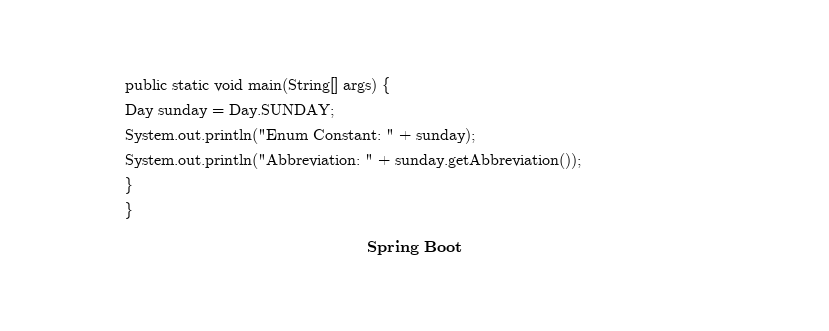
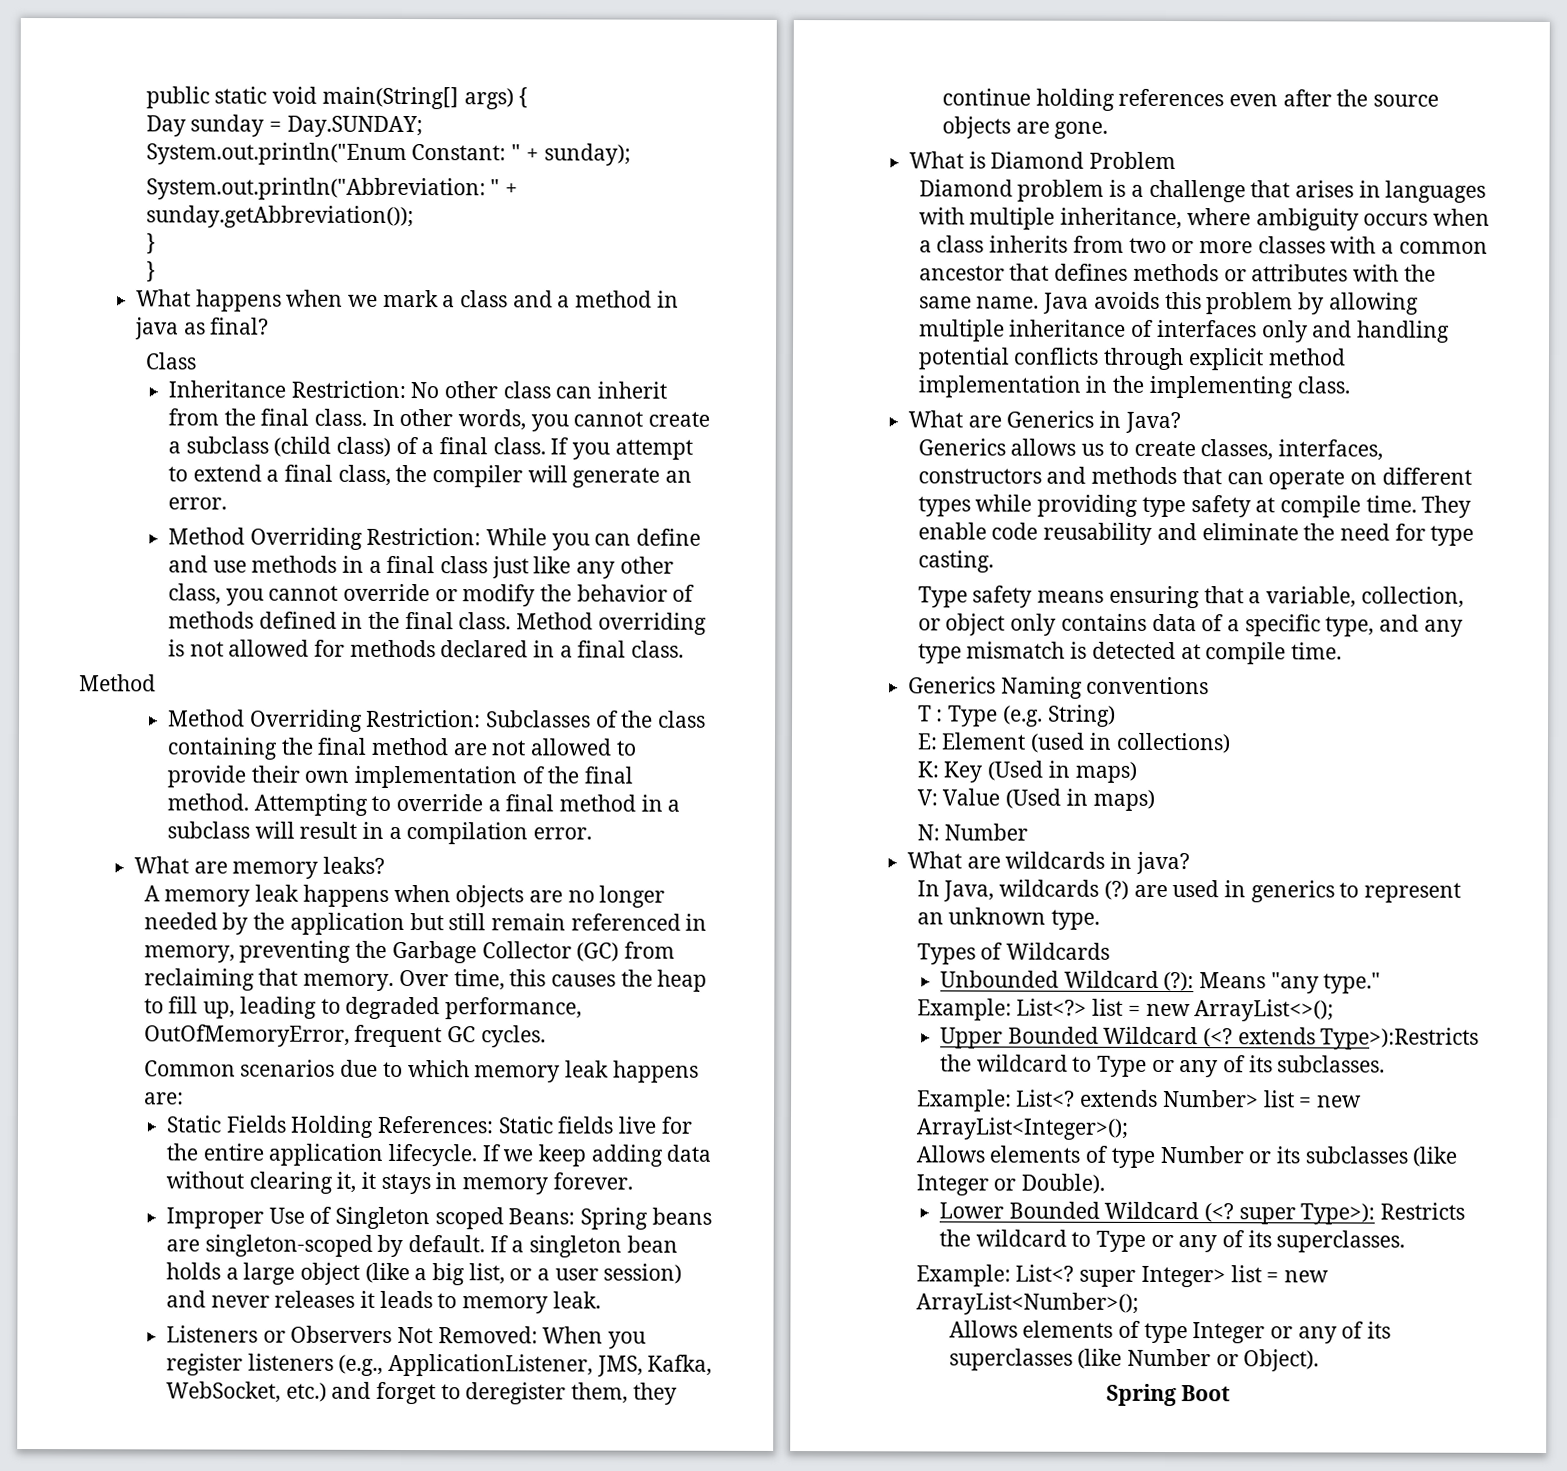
+ What happens when we mark a class and a method in java as final?
+ Class
+ Inheritance Restriction: No other class can inherit from the final class. In other words, you cannot create a subclass (child class) of a final class. If you attempt to extend a final class, the compiler will generate an error.
+ Method Overriding Restriction: While you can define and use methods in a final class just like any other class, you cannot override or modify the behavior of methods defined in the final class. Method overriding is not allowed for methods declared in a final class.
+ Method
+ Method Overriding Restriction: Subclasses of the class containing the final method are not allowed to provide their own implementation of the final method. Attempting to override a final method in a subclass will result in a compilation error.
+ What are memory leaks?
+ A memory leak happens when objects are no longer needed by the application but still remain referenced in memory, preventing the Garbage Collector (GC) from reclaiming that memory. Over time, this causes the heap to fill up, leading to degraded performance, OutOfMemoryError, frequent GC cycles.
+ Common scenarios due to which memory leak happens are:
+ Static Fields Holding References: Static fields live for the entire application lifecycle. If we keep adding data without clearing it, it stays in memory forever.
+ Improper Use of Singleton scoped Beans: Spring beans are singleton-scoped by default. If a singleton bean holds a large object (like a big list, or a user session) and never releases it leads to memory leak.
+ Listeners or Observers Not Removed: When you register listeners (e.g., ApplicationListener, JMS, Kafka, WebSocket, etc.) and forget to deregister them, they continue holding references even after the source objects are gone.
+ What is Diamond Problem
+ Diamond problem is a challenge that arises in languages with multiple inheritance, where ambiguity occurs when a class inherits from two or more classes with a common ancestor that defines methods or attributes with the same name. Java avoids this problem by allowing multiple inheritance of interfaces only and handling potential conflicts through explicit method implementation in the implementing class.
+ What are Generics in Java?
+ Generics allows us to create classes, interfaces, constructors and methods that can operate on different types while providing type safety at compile time. They enable code reusability and eliminate the need for type casting.
+ Type safety means ensuring that a variable, collection, or object only contains data of a specific type, and any type mismatch is detected at compile time.
+ Generics Naming conventions
+ T : Type (e.g. String)
+ E: Element (used in collections)
+ K: Key (Used in maps)
+ V: Value (Used in maps)
+ N: Number
+ What are wildcards in java?
+ In Java, wildcards (?) are used in generics to represent an unknown type.
+ Types of Wildcards
+ Unbounded Wildcard (?): Means "any type."
+ Example: List<?> list = new ArrayList<>();
+ Upper Bounded Wildcard (<? extends Type>):Restricts the wildcard to Type or any of its subclasses.
+ Example: List<? extends Number> list = new ArrayList<Integer>();
+ Allows elements of type Number or its subclasses (like Integer or Double).
+ Lower Bounded Wildcard (<? super Type>): Restricts the wildcard to Type or any of its superclasses.
+ Example: List<? super Integer> list = new ArrayList<Number>();
+ Allows elements of type Integer or any of its superclasses (like Number or Object).

